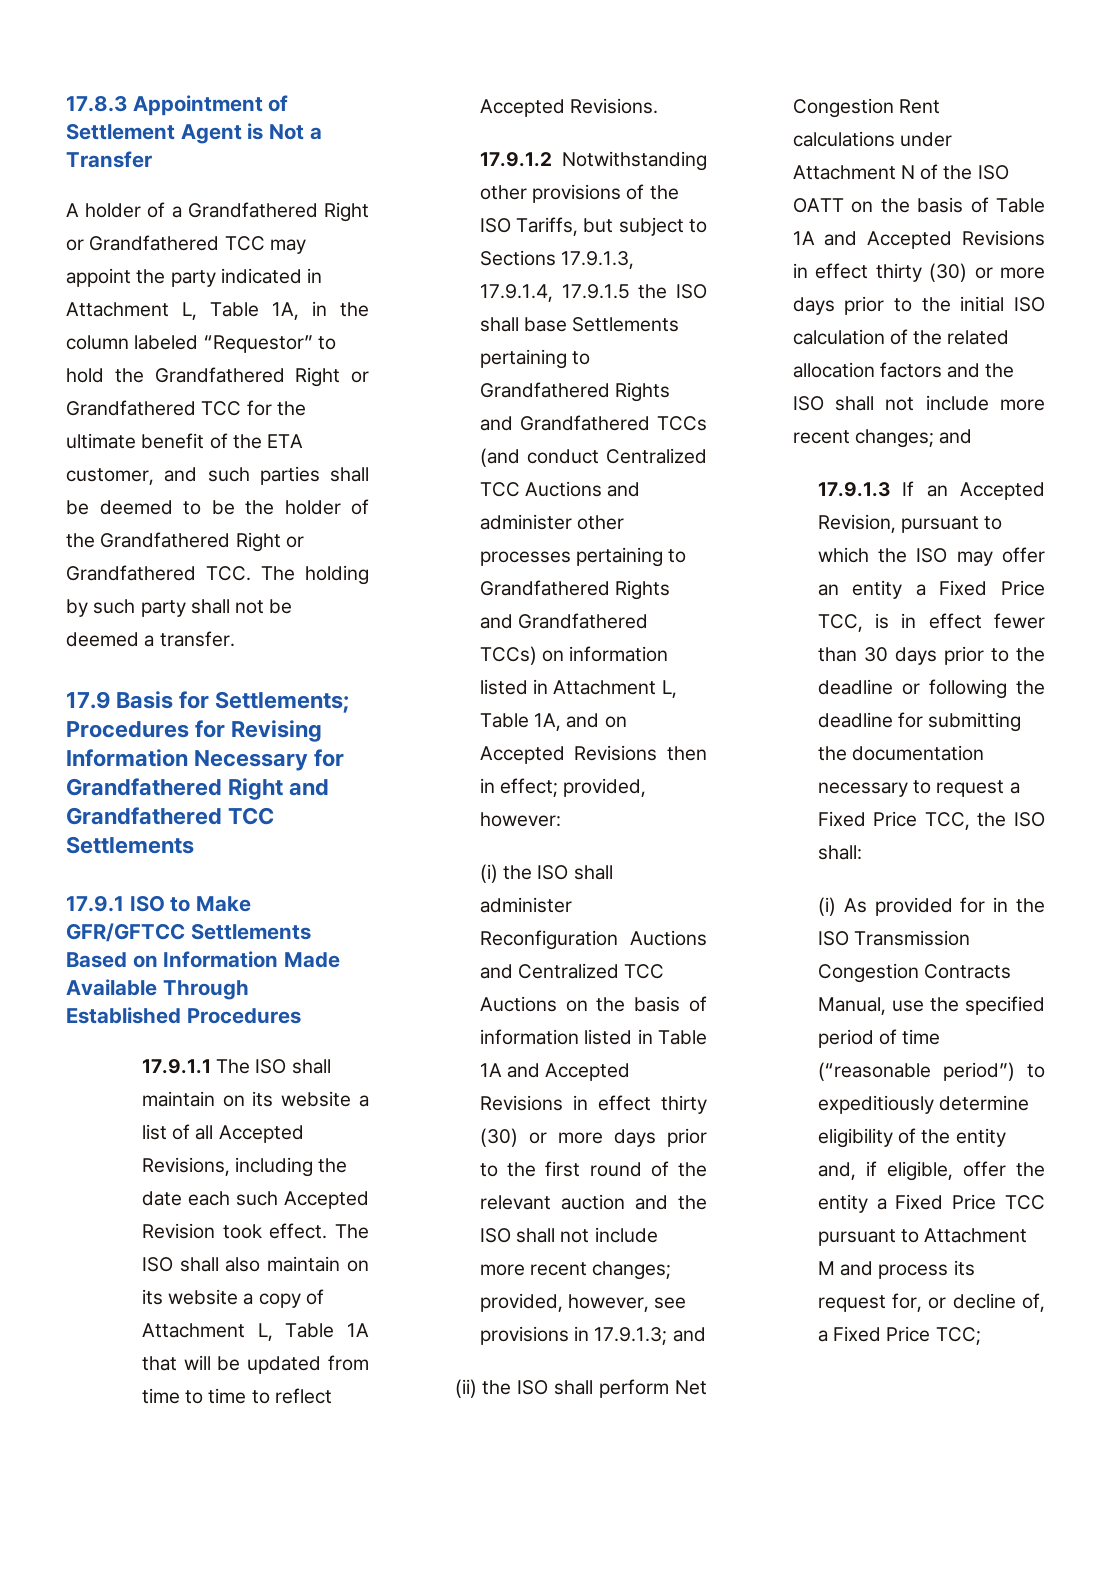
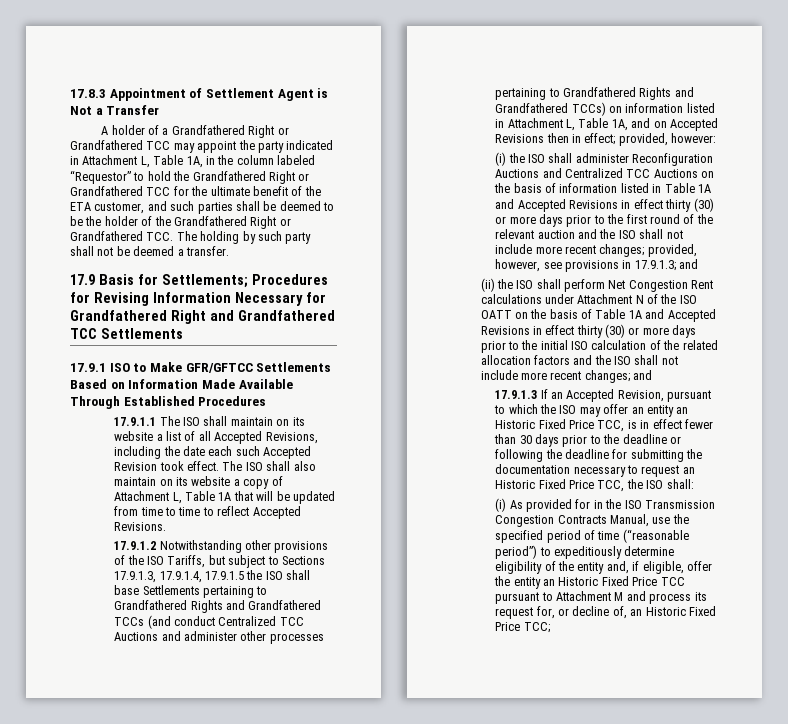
- 17.9.1.3 If an Accepted Revision, pursuant to which the ISO may offer an entity a Fixed Price TCC, is in effect fewer than 30 days prior to the deadline or following the deadline for submitting the documentation necessary to request a Fixed Price TCC, the ISO shall:
+ 17.9.1.3 If an Accepted Revision, pursuant to which the ISO may offer an entity an Historic Fixed Price TCC, is in effect fewer than 30 days prior to the deadline or following the deadline for submitting the documentation necessary to request an Historic Fixed Price TCC, the ISO shall:
- (i) As provided for in the ISO Transmission Congestion Contracts Manual, use the specified period of time (“reasonable period”) to expeditiously determine eligibility of the entity and, if eligible, offer the entity a Fixed Price TCC pursuant to Attachment M and process its request for, or decline of, a Fixed Price TCC;
+ (i) As provided for in the ISO Transmission Congestion Contracts Manual, use the specified period of time (“reasonable period”) to expeditiously determine eligibility of the entity and, if eligible, offer the entity an Historic Fixed Price TCC pursuant to Attachment M and process its request for, or decline of, an Historic Fixed Price TCC;

